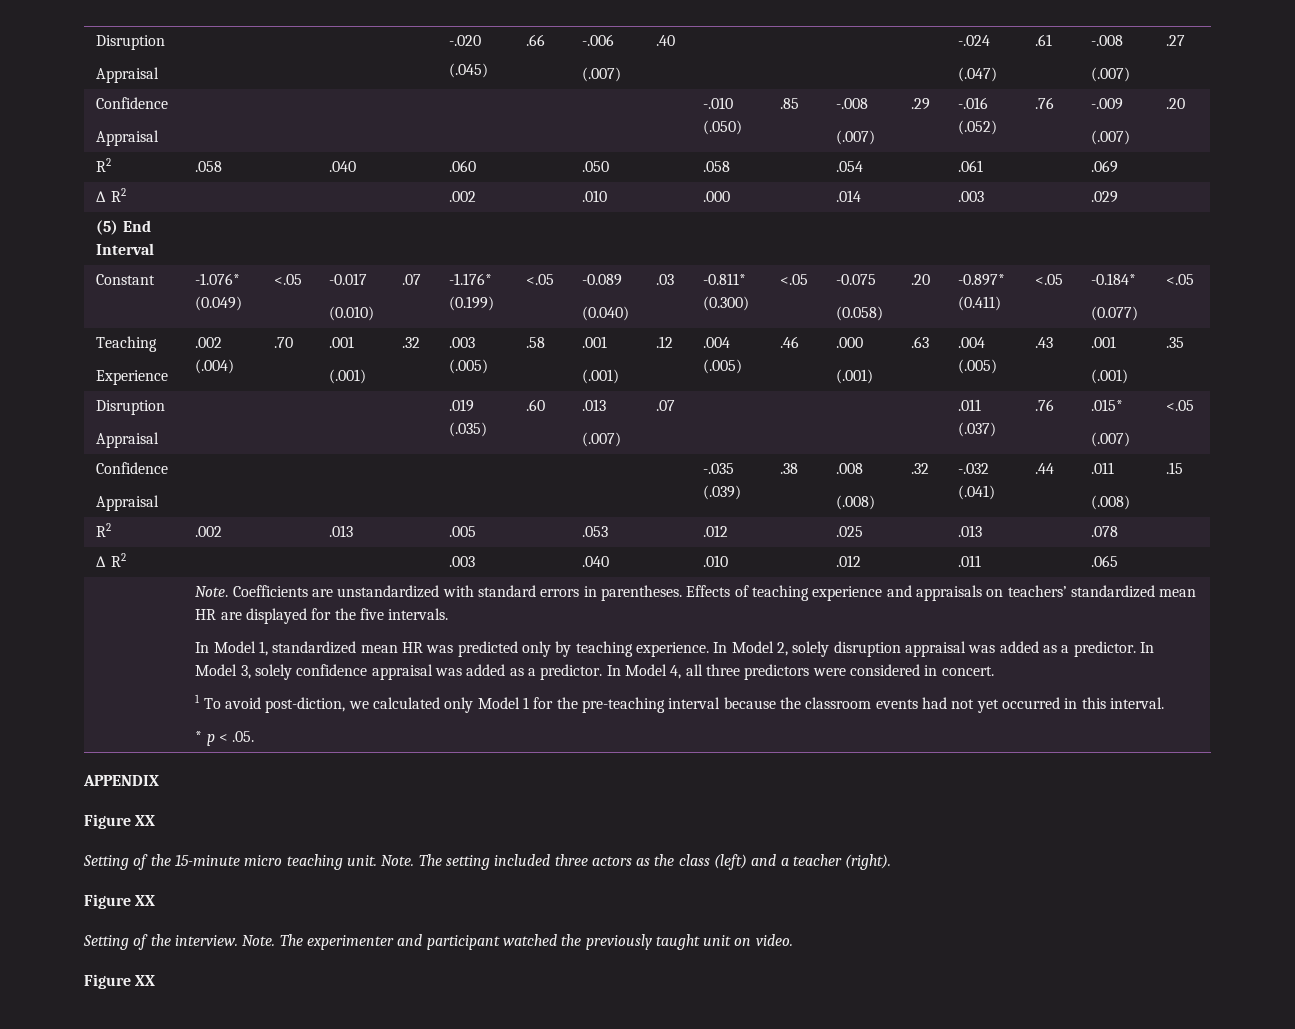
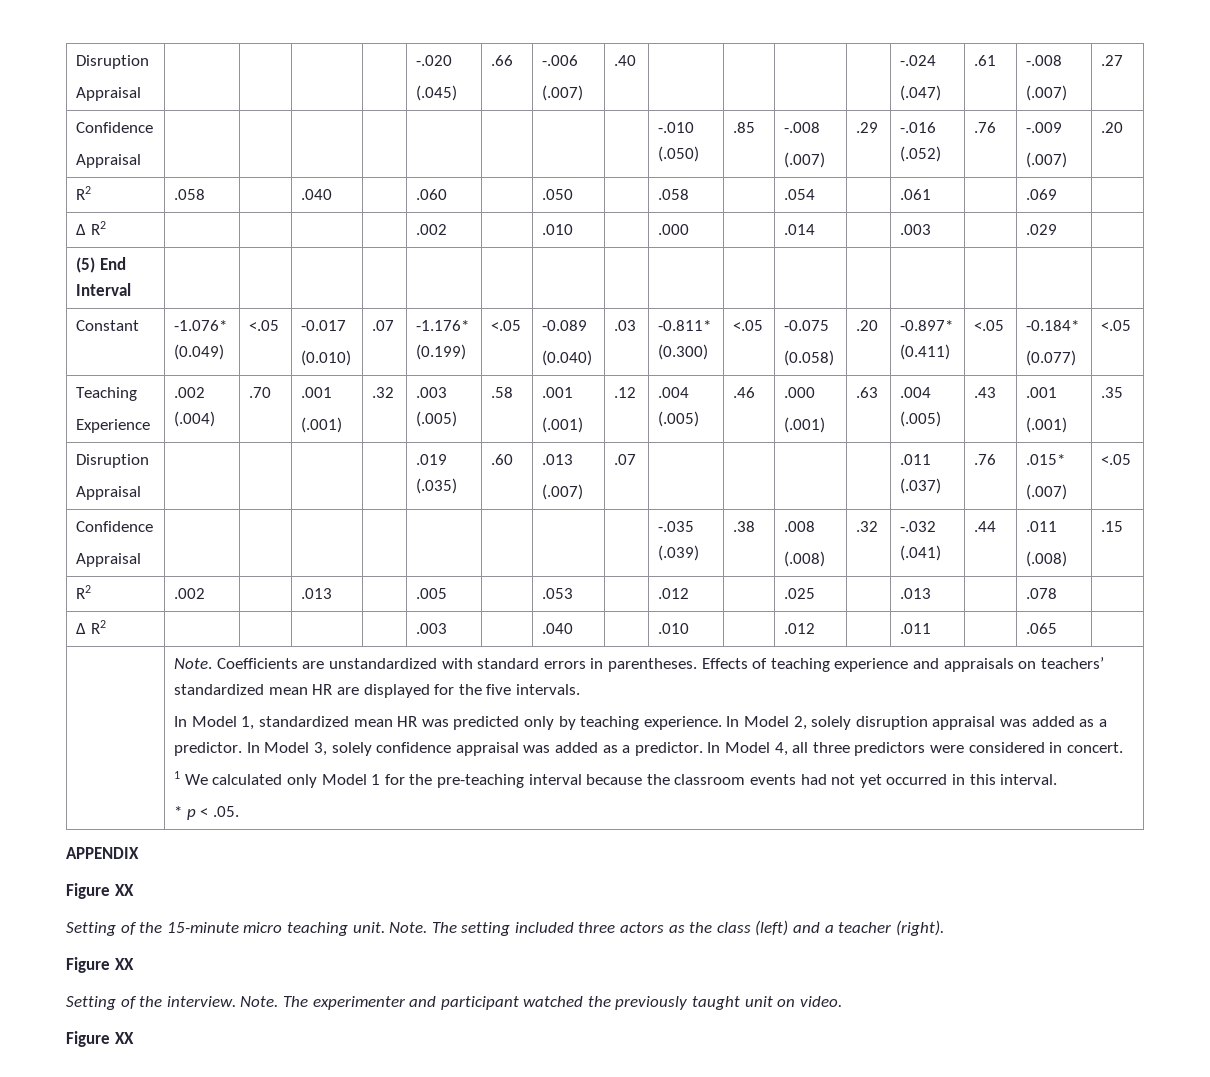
- 1 To avoid post-diction, we calculated only Model 1 for the pre-teaching interval because the classroom events had not yet occurred in this interval.
+ 1 We calculated only Model 1 for the pre-teaching interval because the classroom events had not yet occurred in this interval.

